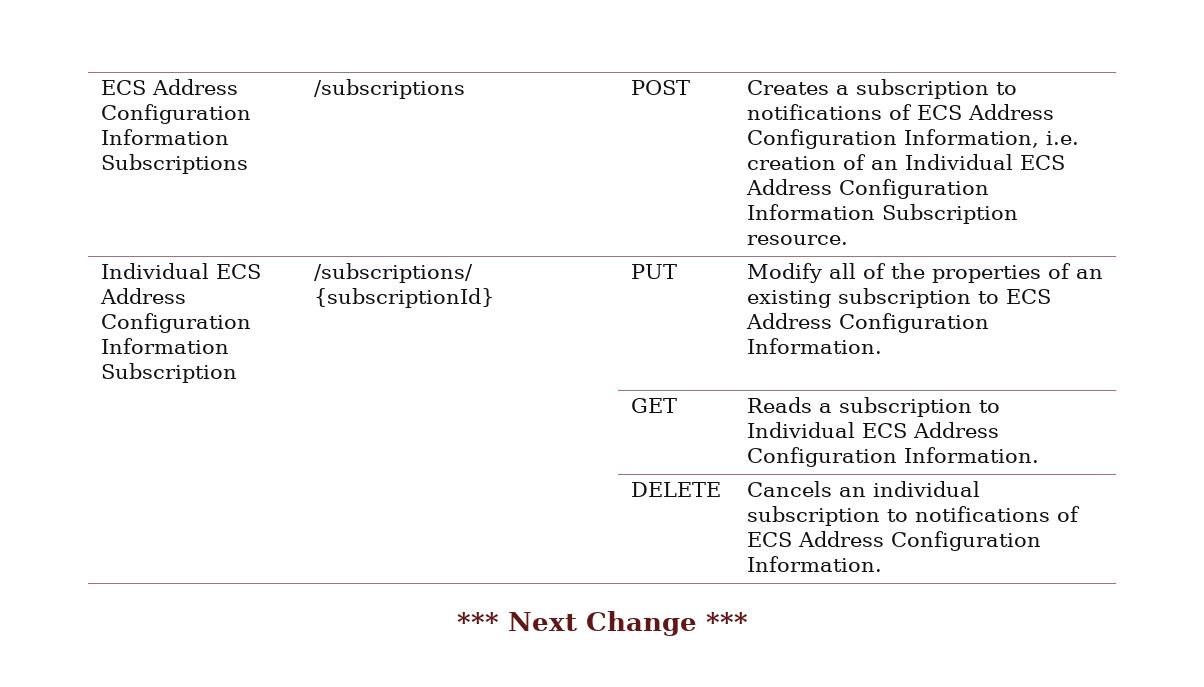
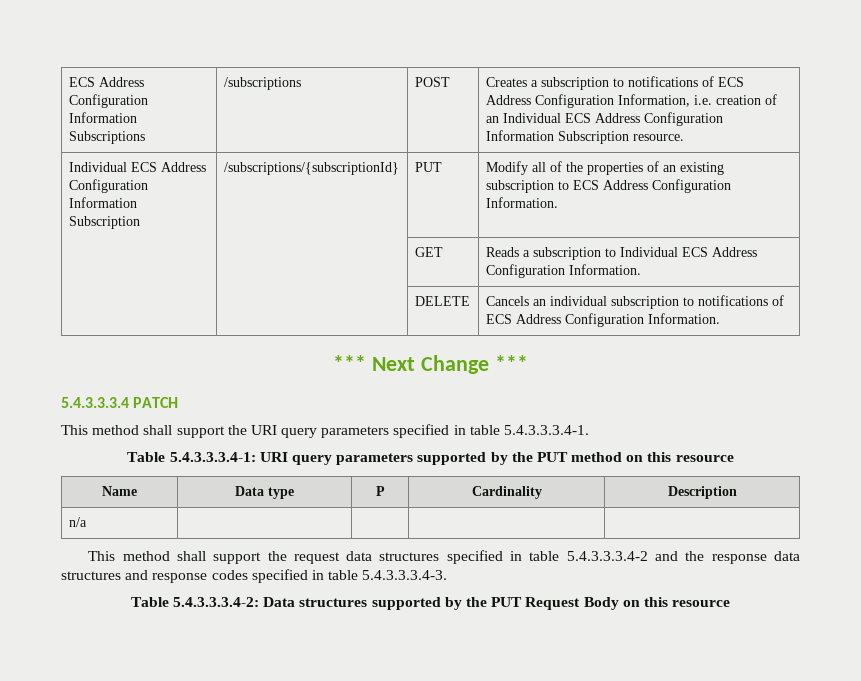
+ 5.4.3.3.3.4 PATCH
+ This method shall support the URI query parameters specified in table 5.4.3.3.3.4-1.
+ Table 5.4.3.3.3.4-1: URI query parameters supported by the PUT method on this resource
+ Name | Data type | P | Cardinality | Description
+ n/a | | | |
+ This method shall support the request data structures specified in table 5.4.3.3.3.4-2 and the response data structures and response codes specified in table 5.4.3.3.3.4-3.
+ Table 5.4.3.3.3.4-2: Data structures supported by the PUT Request Body on this resource

